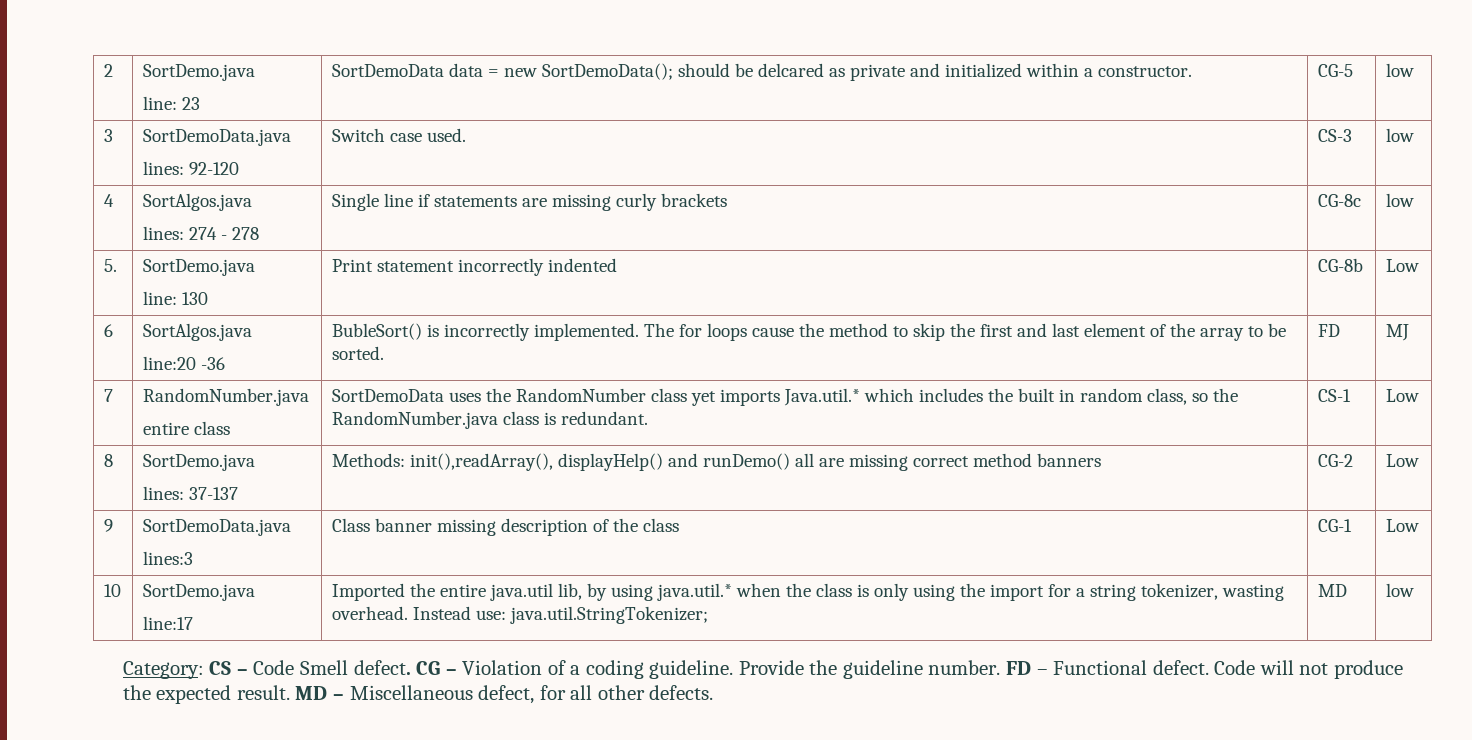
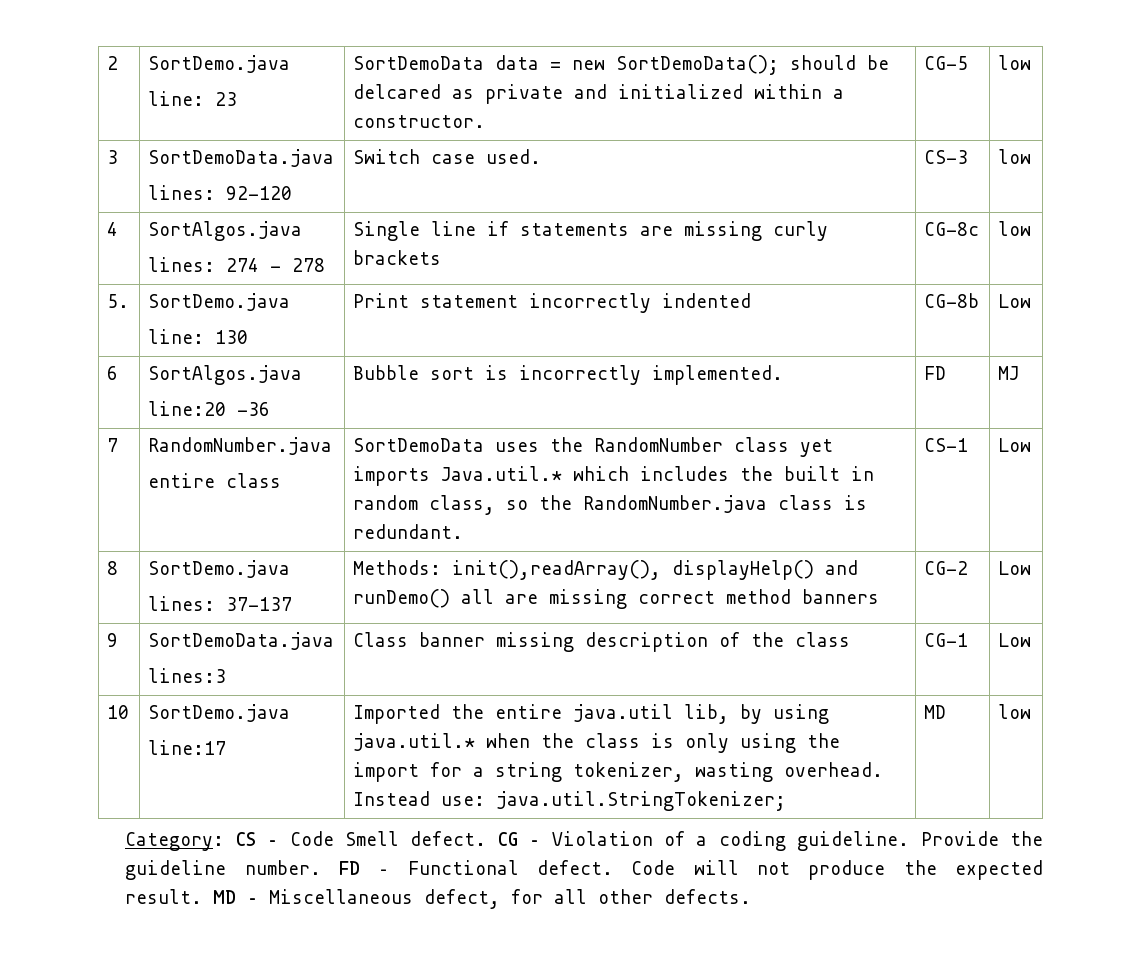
  6 | SortAlgos.java
- line:20 -36 | BubleSort() is incorrectly implemented. The for loops cause the method to skip the first and last element of the array to be sorted. | FD | MJ
+ line:20 -36 | Bubble sort is incorrectly implemented. | FD | MJ

